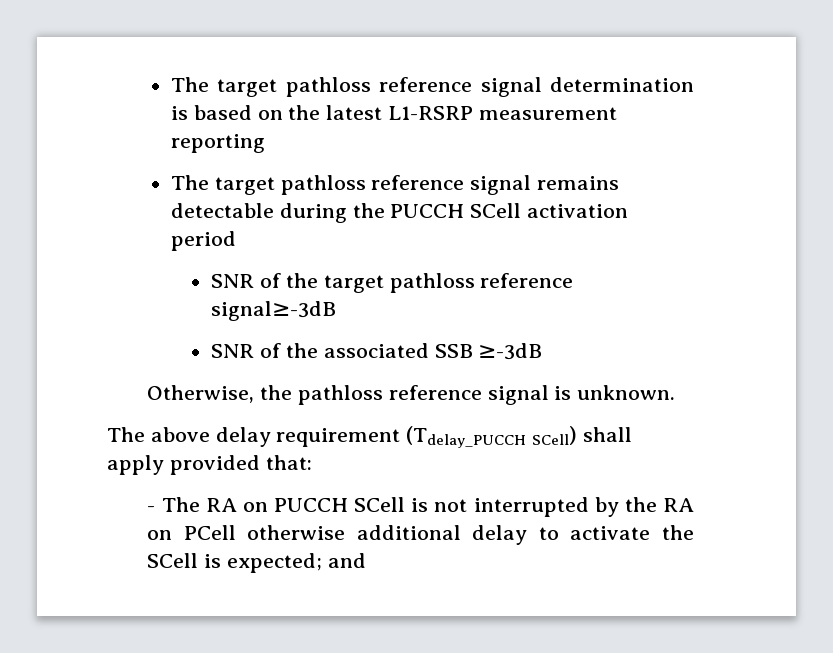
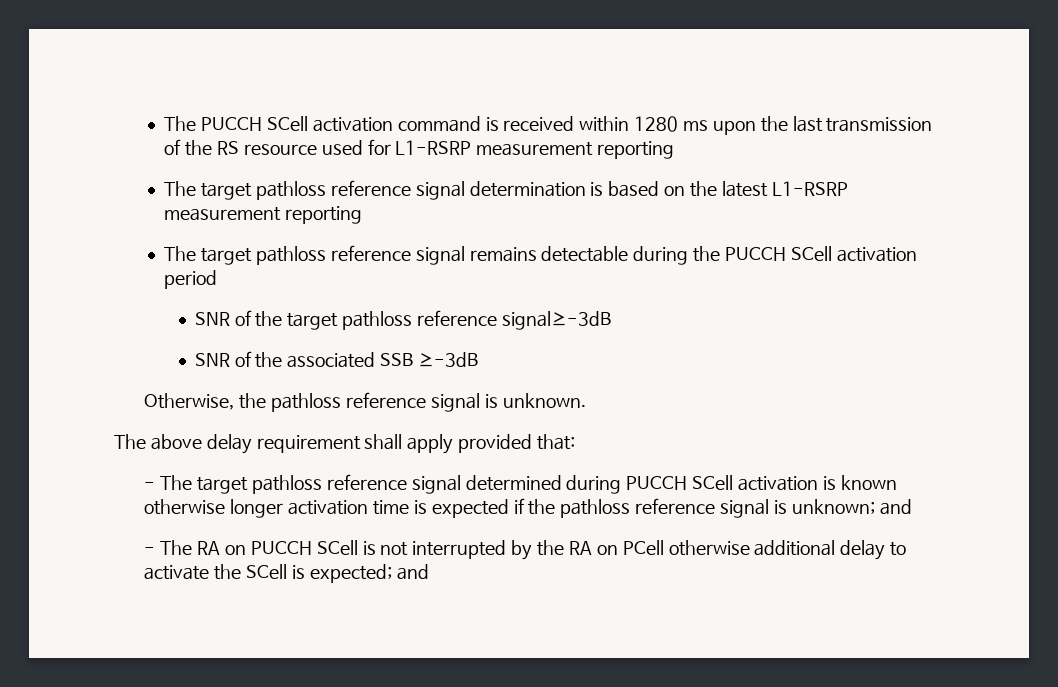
+ The PUCCH SCell activation command is received within 1280 ms upon the last transmission of the RS resource used for L1-RSRP measurement reporting
- The above delay requirement (Tdelay_PUCCH SCell) shall apply provided that:
+ The above delay requirement shall apply provided that:
+ - The target pathloss reference signal determined during PUCCH SCell activation is known otherwise longer activation time is expected if the pathloss reference signal is unknown; and

